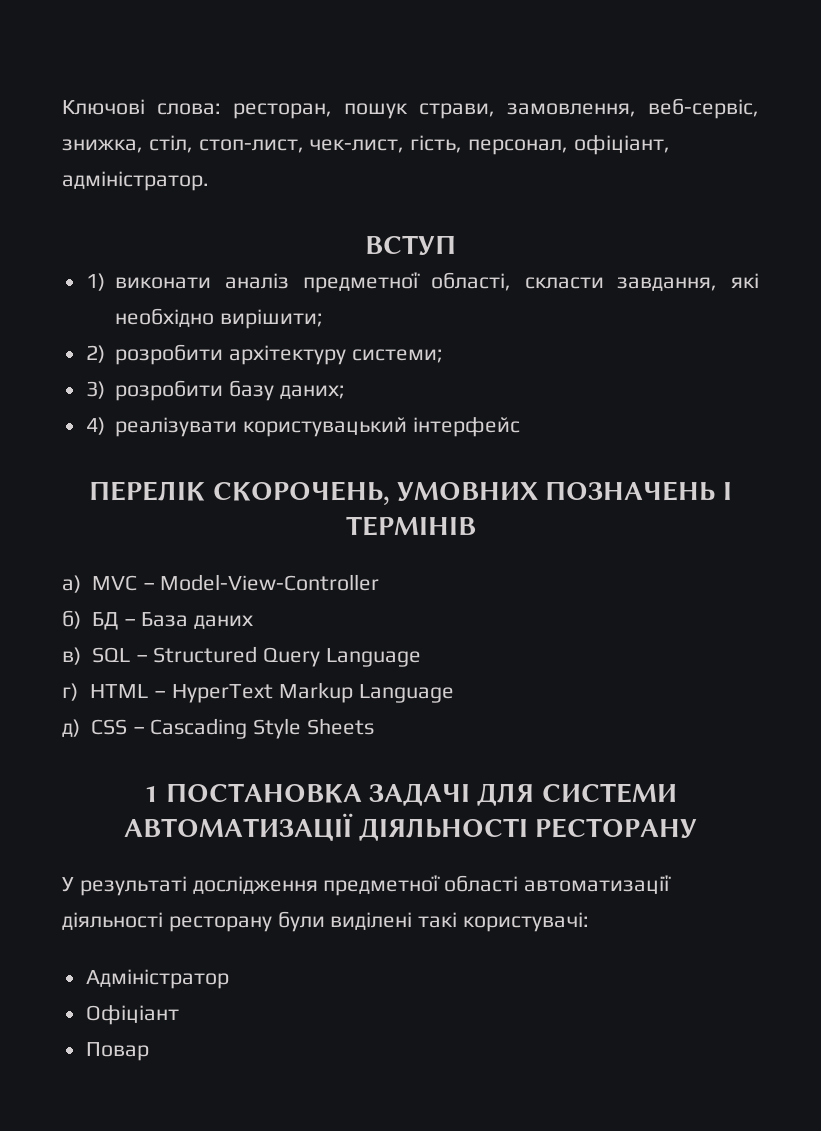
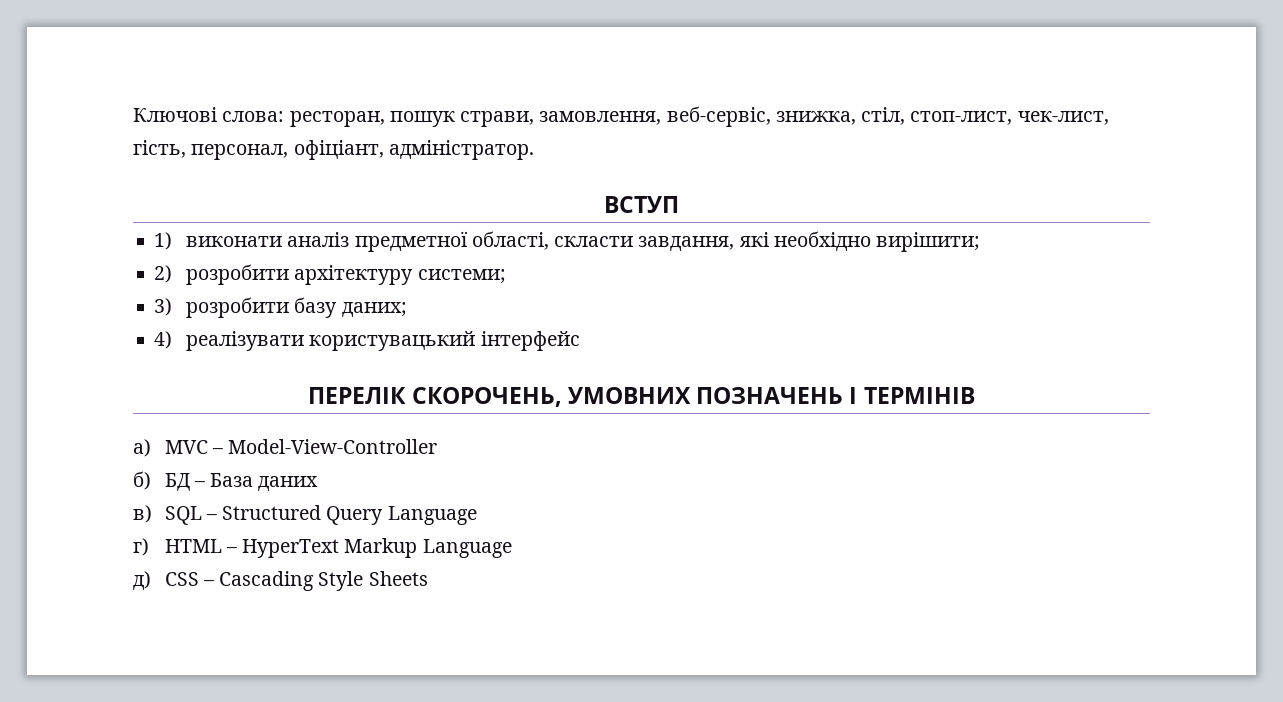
- 1 ПОСТАНОВКА ЗАДАЧІ ДЛЯ СИСТЕМИ АВТОМАТИЗАЦІЇ ДІЯЛЬНОСТІ РЕСТОРАНУ
- У результаті дослідження предметної області автоматизації діяльності ресторану були виділені такі користувачі:
- Адміністратор
- Офіціант
- Повар

